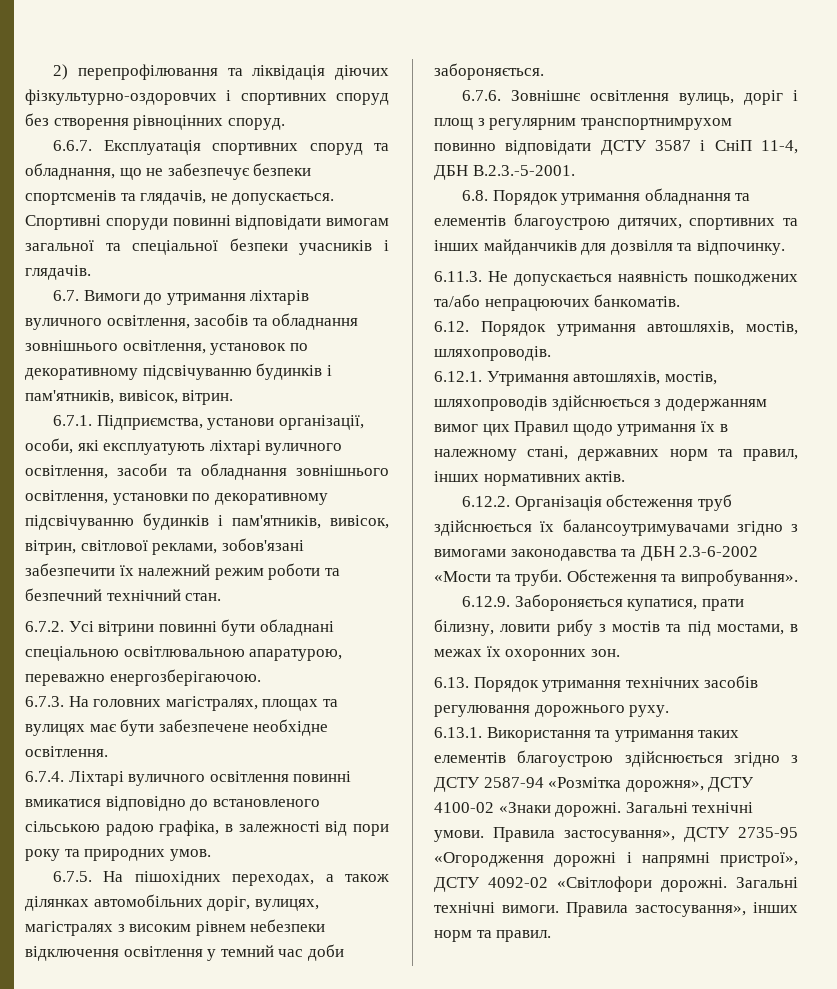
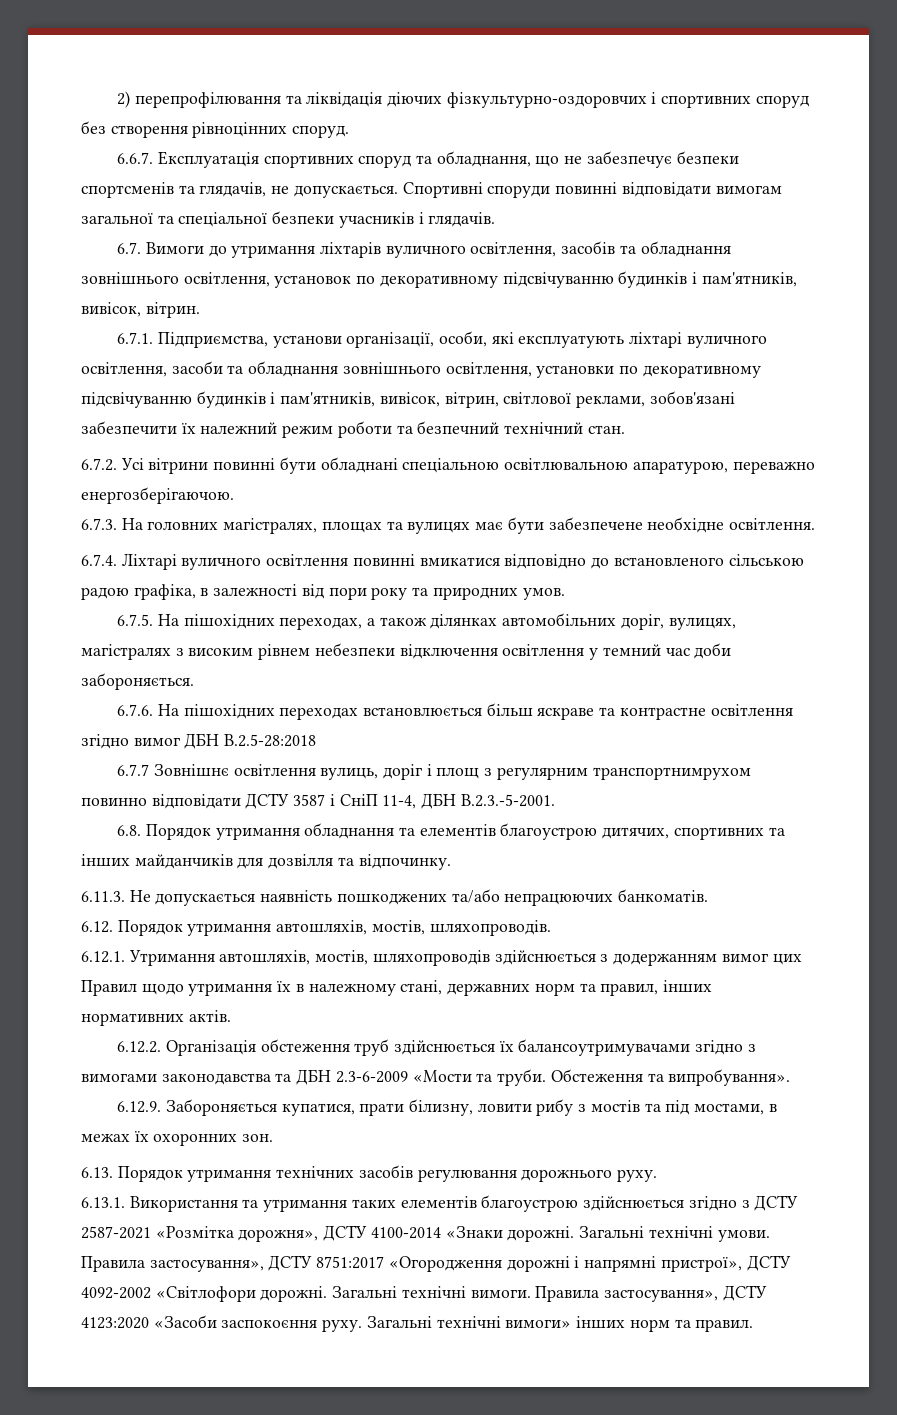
- 6.7.6. Зовнішнє освітлення вулиць, доріг і площ з регулярним транспортнимрухом повинно відповідати ДСТУ 3587 і СніП 11-4, ДБН В.2.3.-5-2001.
+ 6.7.6. На пішохідних переходах встановлюється більш яскраве та контрастне освітлення згідно вимог ДБН В.2.5-28:2018
+ 6.7.7 Зовнішнє освітлення вулиць, доріг і площ з регулярним транспортнимрухом повинно відповідати ДСТУ 3587 і СніП 11-4, ДБН В.2.3.-5-2001.
- 6.12.2. Організація обстеження труб здійснюється їх балансоутримувачами згідно з вимогами законодавства та ДБН 2.3-6-2002 «Мости та труби.
+ 6.12.2. Організація обстеження труб здійснюється їх балансоутримувачами згідно з вимогами законодавства та ДБН 2.3-6-2009 «Мости та труби.
- 6.13.1. Використання та утримання таких елементів благоустрою здійснюється згідно з ДСТУ 2587-94 «Розмітка дорожня», ДСТУ 4100-02 «Знаки дорожні.
+ 6.13.1. Використання та утримання таких елементів благоустрою здійснюється згідно з ДСТУ 2587-2021 «Розмітка дорожня», ДСТУ 4100-2014 «Знаки дорожні.
- Правила застосування», ДСТУ 2735-95 «Огородження дорожні і напрямні пристрої», ДСТУ 4092-02 «Світлофори дорожні.
+ Правила застосування», ДСТУ 8751:2017 «Огородження дорожні і напрямні пристрої», ДСТУ 4092-2002 «Світлофори дорожні.
- Правила застосування», інших норм та правил.
+ Правила застосування», ДСТУ 4123:2020 «Засоби заспокоєння руху. Загальні технічні вимоги» інших норм та правил.

